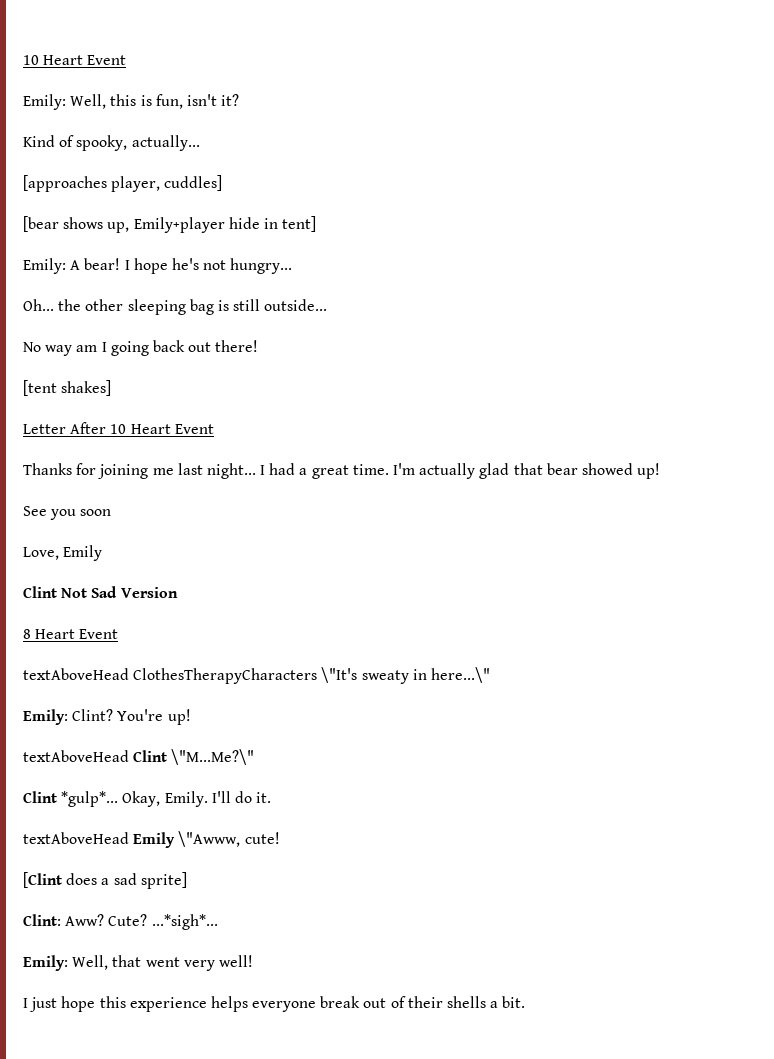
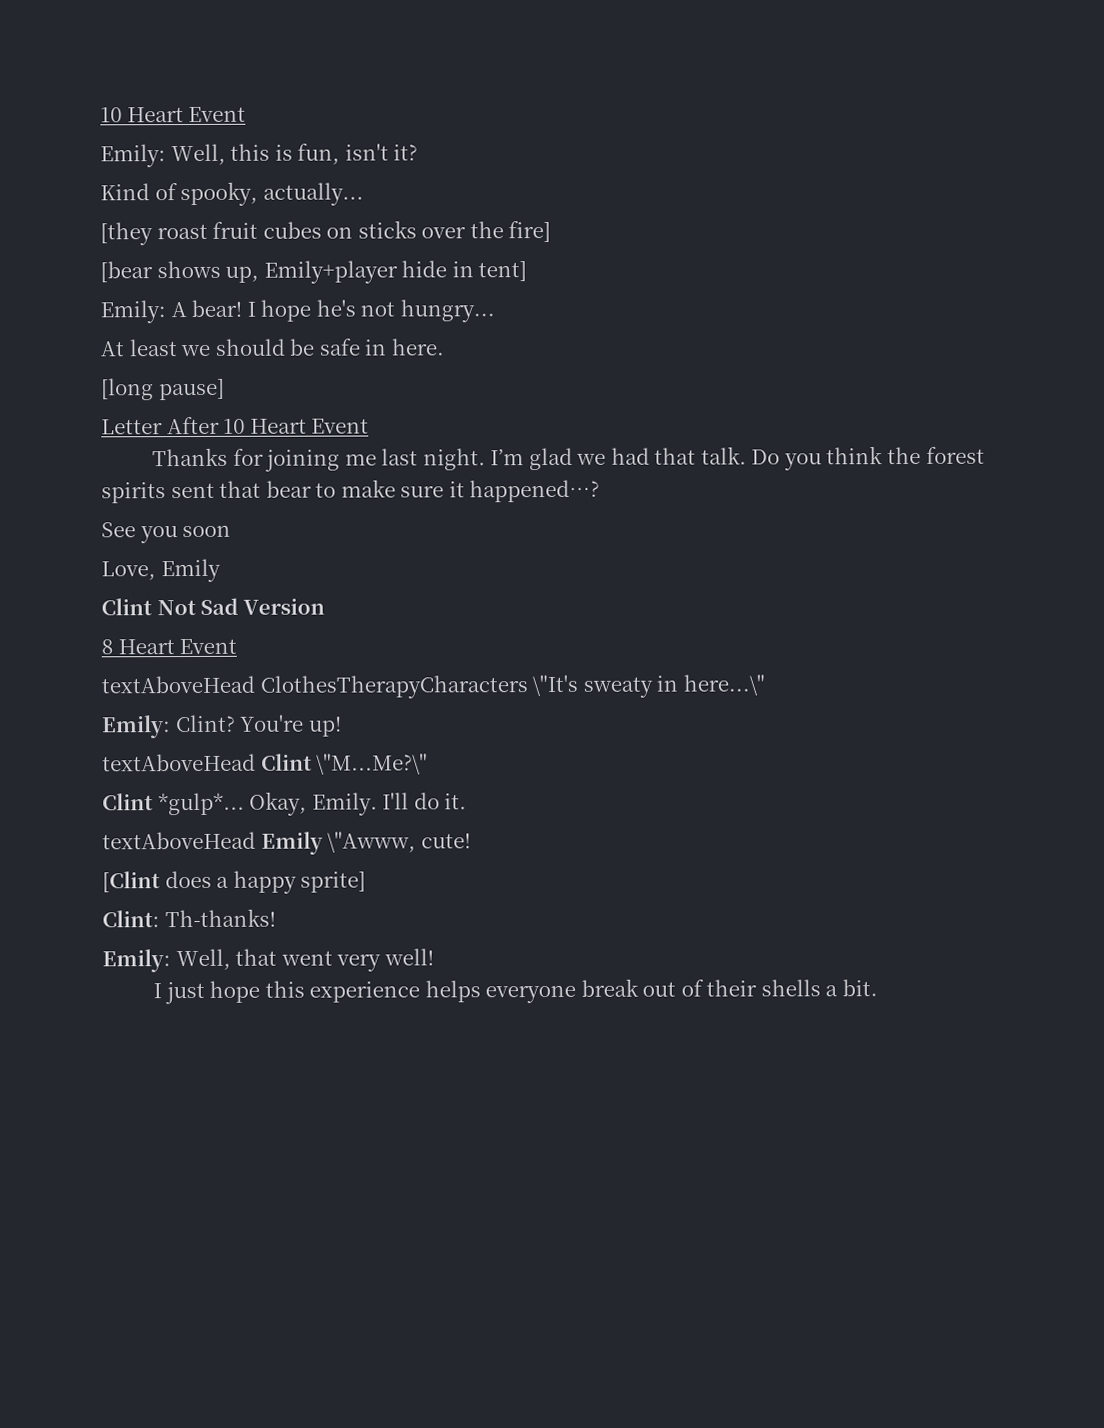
- [approaches player, cuddles]
+ [they roast fruit cubes on sticks over the fire]
- Oh... the other sleeping bag is still outside...
- No way am I going back out there!
- [tent shakes]
+ At least we should be safe in here.
+ [long pause]
- Thanks for joining me last night... I had a great time. I'm actually glad that bear showed up!
+ Thanks for joining me last night. I’m glad we had that talk. Do you think the forest spirits sent that bear to make sure it happened…?
- [Clint does a sad sprite]
+ [Clint does a happy sprite]
- Clint: Aww? Cute? ...*sigh*...
+ Clint: Th-thanks!

